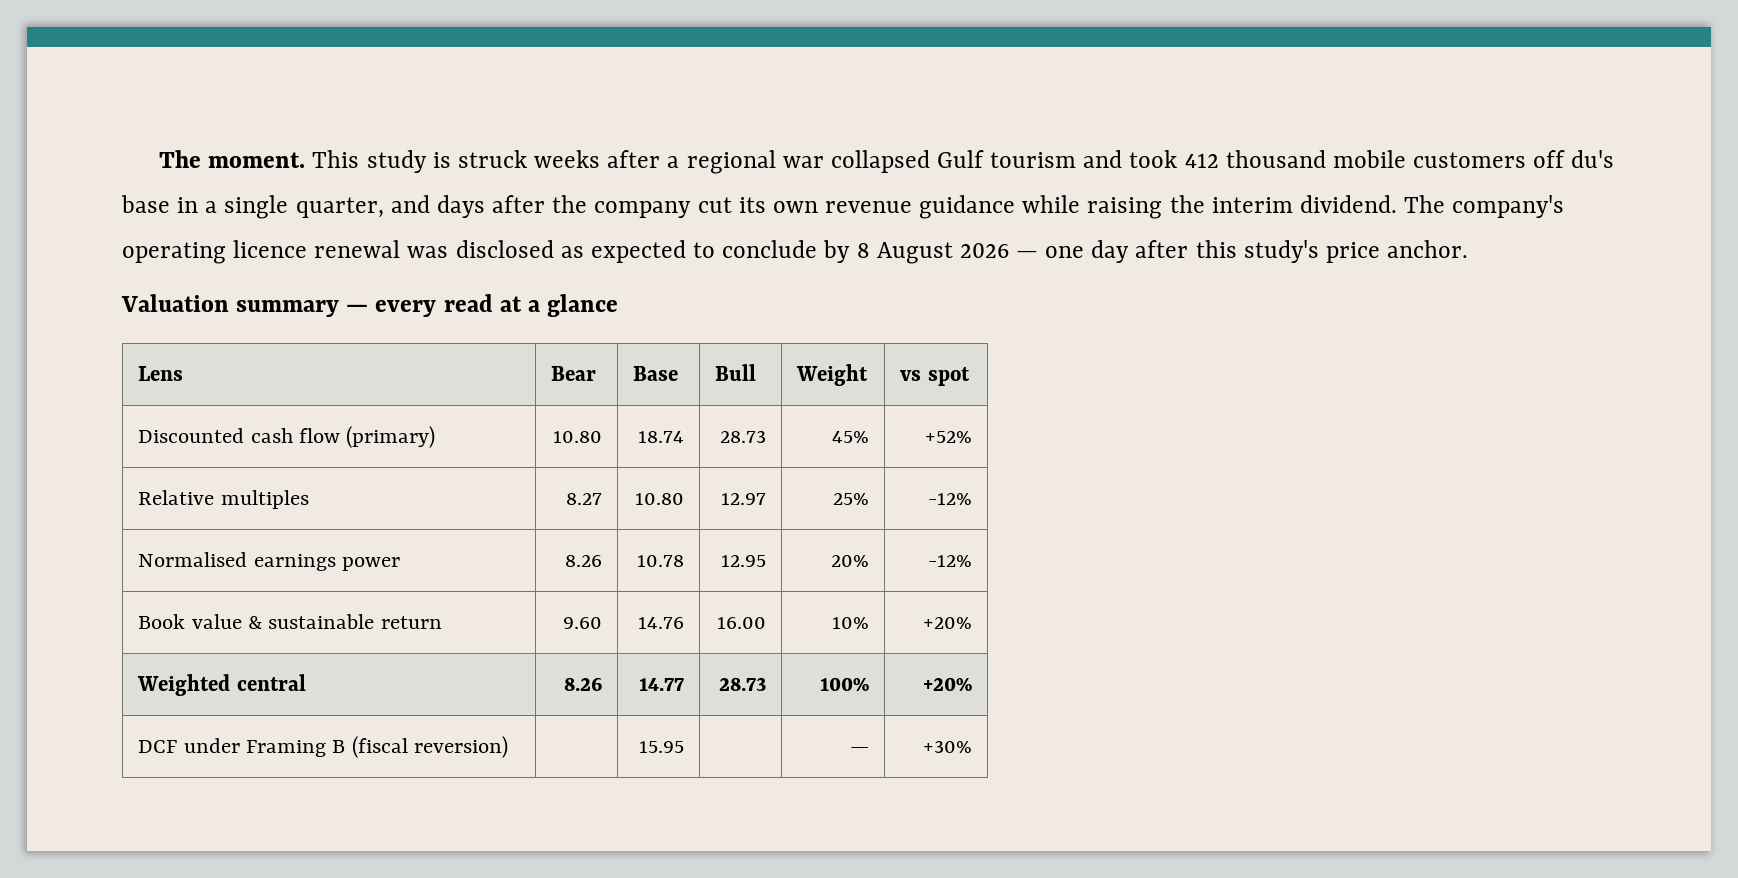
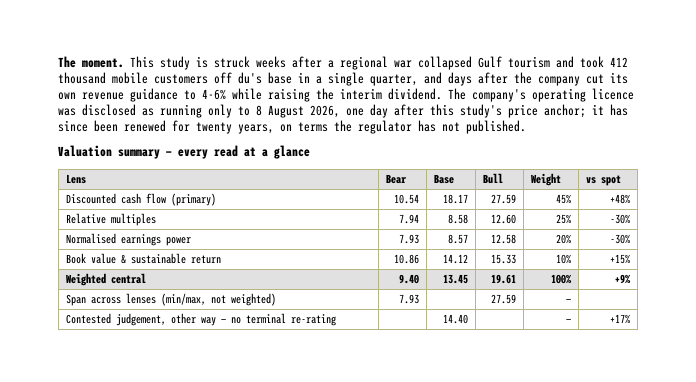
- This study is struck weeks after a regional war collapsed Gulf tourism and took 412 thousand mobile customers off du's base in a single quarter, and days after the company cut its own revenue guidance while raising the interim dividend.
+ This study is struck weeks after a regional war collapsed Gulf tourism and took 412 thousand mobile customers off du's base in a single quarter, and days after the company cut its own revenue guidance to 4-6% while raising the interim dividend.
- The company's operating licence renewal was disclosed as expected to conclude by 8 August 2026 — one day after this study's price anchor.
+ The company's operating licence was disclosed as running only to 8 August 2026, one day after this study's price anchor; it has since been renewed for twenty years, on terms the regulator has not published.
- Discounted cash flow (primary) | 10.80 | 18.74 | 28.73 | 45% | +52%
+ Discounted cash flow (primary) | 10.54 | 18.17 | 27.59 | 45% | +48%
- Relative multiples | 8.27 | 10.80 | 12.97 | 25% | -12%
+ Relative multiples | 7.94 | 8.58 | 12.60 | 25% | -30%
- Normalised earnings power | 8.26 | 10.78 | 12.95 | 20% | -12%
+ Normalised earnings power | 7.93 | 8.57 | 12.58 | 20% | -30%
- Book value & sustainable return | 9.60 | 14.76 | 16.00 | 10% | +20%
+ Book value & sustainable return | 10.86 | 14.12 | 15.33 | 10% | +15%
- Weighted central | 8.26 | 14.77 | 28.73 | 100% | +20%
- DCF under Framing B (fiscal reversion) | | 15.95 | | — | +30%
+ Weighted central | 9.40 | 13.45 | 19.61 | 100% | +9%
+ Span across lenses (min/max, not weighted) | 7.93 | | 27.59 | — |
+ Contested judgement, other way — no terminal re-rating | | 14.40 | | — | +17%

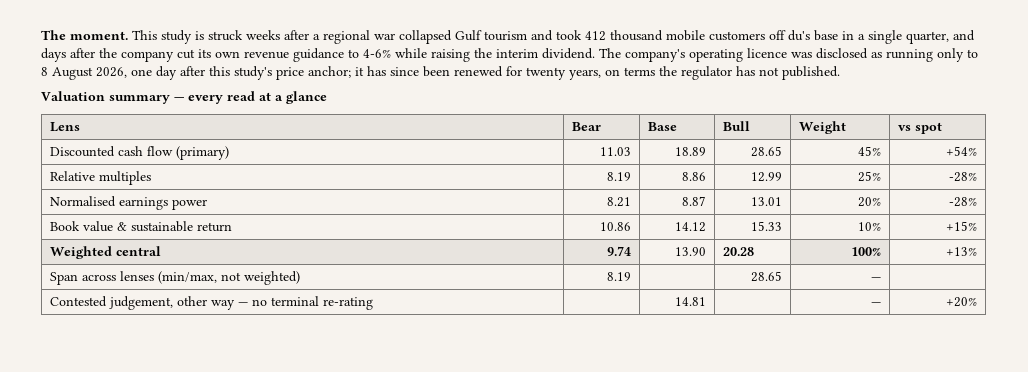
- Discounted cash flow (primary) | 10.54 | 18.17 | 27.59 | 45% | +48%
+ Discounted cash flow (primary) | 11.03 | 18.89 | 28.65 | 45% | +54%
- Relative multiples | 7.94 | 8.58 | 12.60 | 25% | -30%
+ Relative multiples | 8.19 | 8.86 | 12.99 | 25% | -28%
- Normalised earnings power | 7.93 | 8.57 | 12.58 | 20% | -30%
+ Normalised earnings power | 8.21 | 8.87 | 13.01 | 20% | -28%
- Weighted central | 9.40 | 13.45 | 19.61 | 100% | +9%
+ Weighted central | 9.74 | 13.90 | 20.28 | 100% | +13%
- Span across lenses (min/max, not weighted) | 7.93 | | 27.59 | — |
+ Span across lenses (min/max, not weighted) | 8.19 | | 28.65 | — |
- Contested judgement, other way — no terminal re-rating | | 14.40 | | — | +17%
+ Contested judgement, other way — no terminal re-rating | | 14.81 | | — | +20%

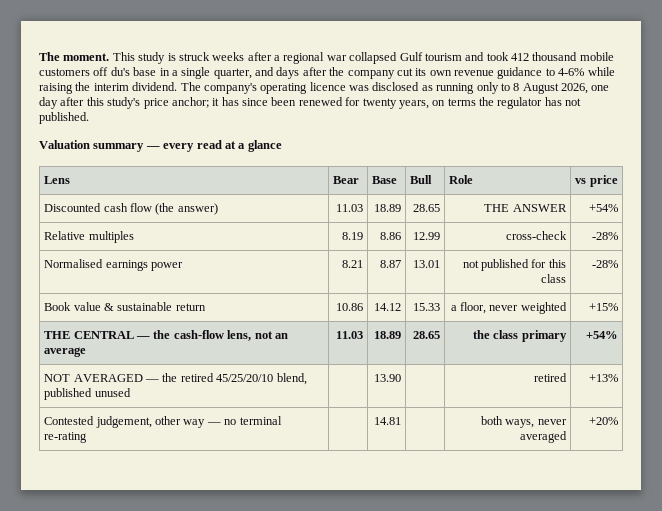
- Lens | Bear | Base | Bull | Weight | vs spot
+ Lens | Bear | Base | Bull | Role | vs price
- Discounted cash flow (primary) | 11.03 | 18.89 | 28.65 | 45% | +54%
+ Discounted cash flow (the answer) | 11.03 | 18.89 | 28.65 | THE ANSWER | +54%
- Relative multiples | 8.19 | 8.86 | 12.99 | 25% | -28%
+ Relative multiples | 8.19 | 8.86 | 12.99 | cross-check | -28%
- Normalised earnings power | 8.21 | 8.87 | 13.01 | 20% | -28%
+ Normalised earnings power | 8.21 | 8.87 | 13.01 | not published for this class | -28%
- Book value & sustainable return | 10.86 | 14.12 | 15.33 | 10% | +15%
- Weighted central | 9.74 | 13.90 | 20.28 | 100% | +13%
+ Book value & sustainable return | 10.86 | 14.12 | 15.33 | a floor, never weighted | +15%
+ THE CENTRAL — the cash-flow lens, not an average | 11.03 | 18.89 | 28.65 | the class primary | +54%
+ NOT AVERAGED — the retired 45/25/20/10 blend, published unused | | 13.90 | | retired | +13%
- Span across lenses (min/max, not weighted) | 8.19 | | 28.65 | — |
- Contested judgement, other way — no terminal re-rating | | 14.81 | | — | +20%
+ Contested judgement, other way — no terminal re-rating | | 14.81 | | both ways, never averaged | +20%

